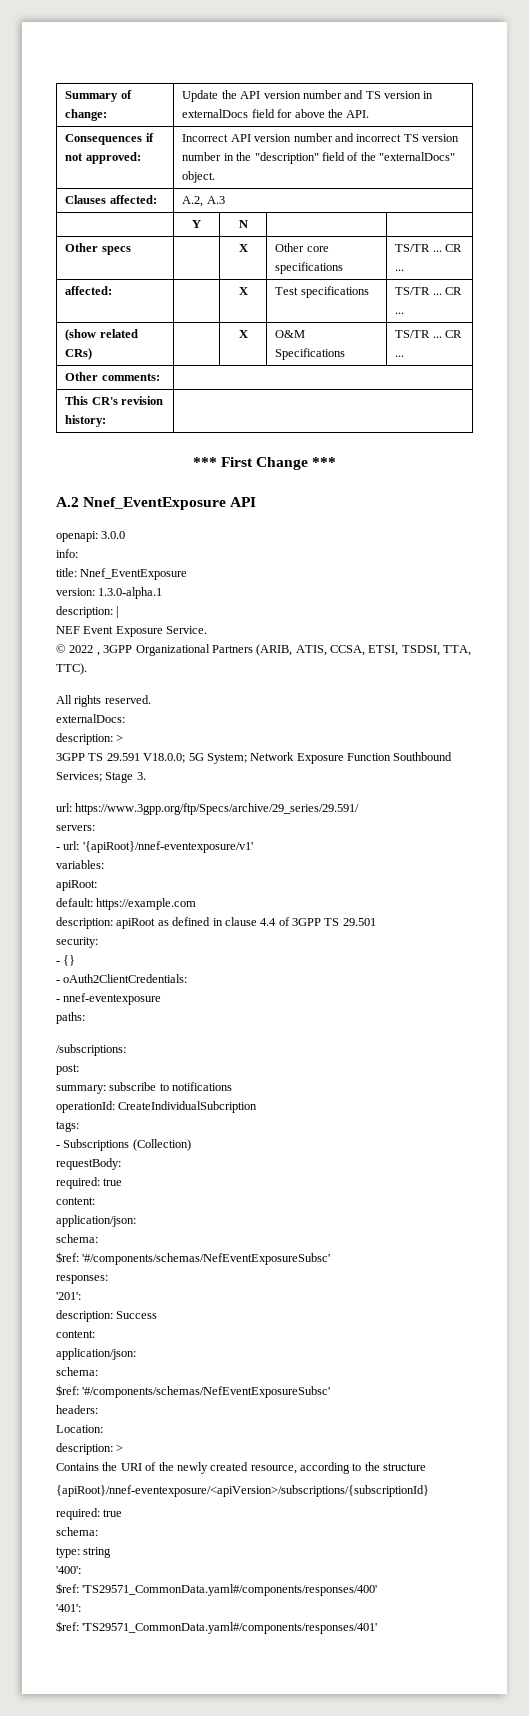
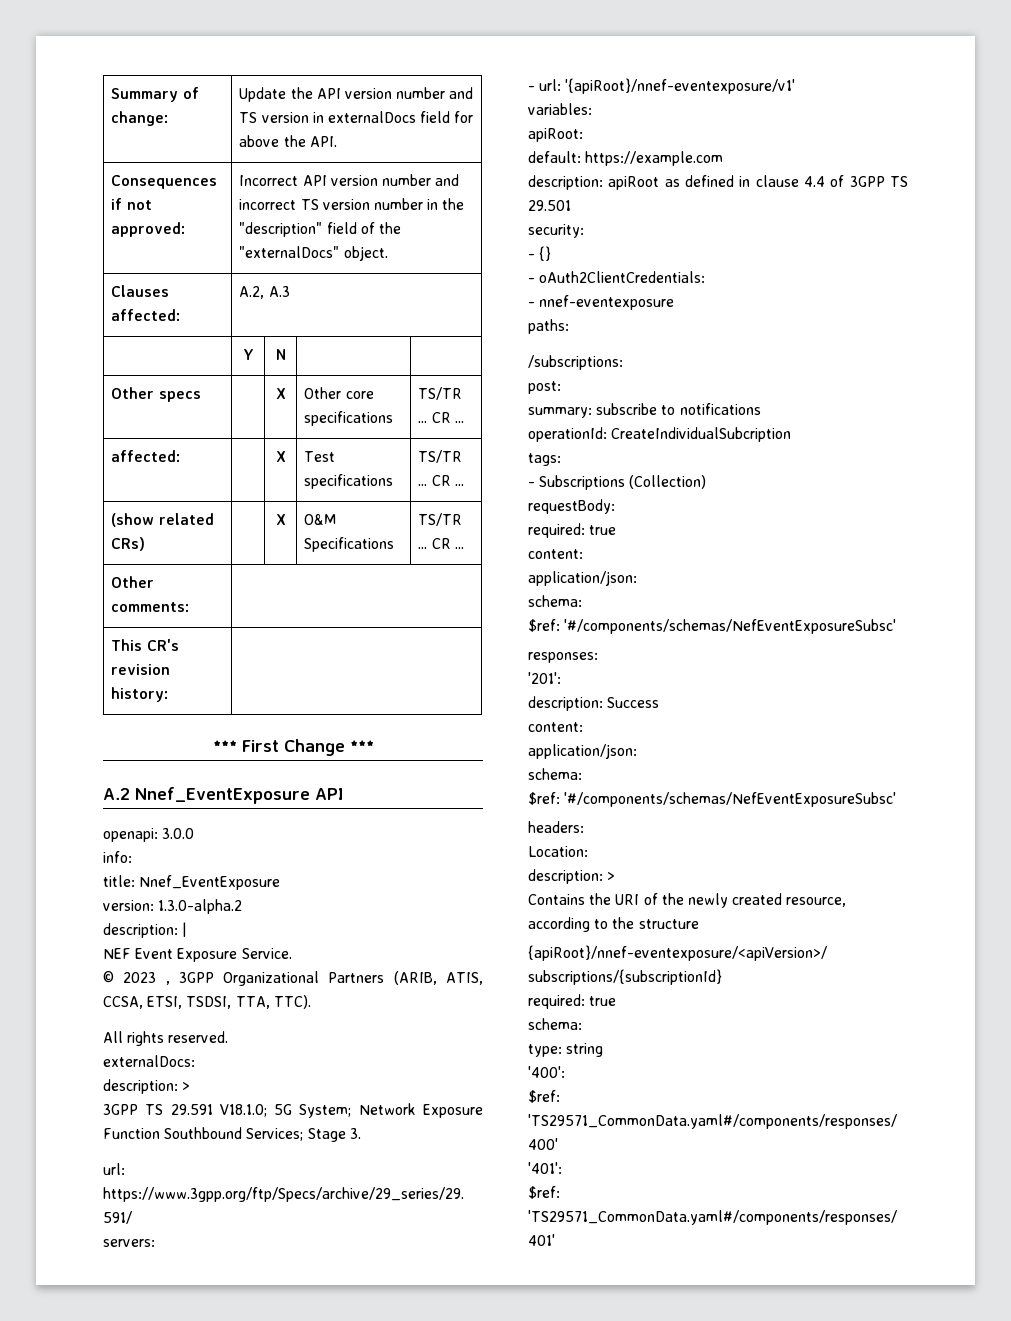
- version: 1.3.0-alpha.1
+ version: 1.3.0-alpha.2
- © 2022 , 3GPP Organizational Partners (ARIB, ATIS, CCSA, ETSI, TSDSI, TTA, TTC).
+ © 2023 , 3GPP Organizational Partners (ARIB, ATIS, CCSA, ETSI, TSDSI, TTA, TTC).
- 3GPP TS 29.591 V18.0.0; 5G System; Network Exposure Function Southbound Services; Stage 3.
+ 3GPP TS 29.591 V18.1.0; 5G System; Network Exposure Function Southbound Services; Stage 3.

